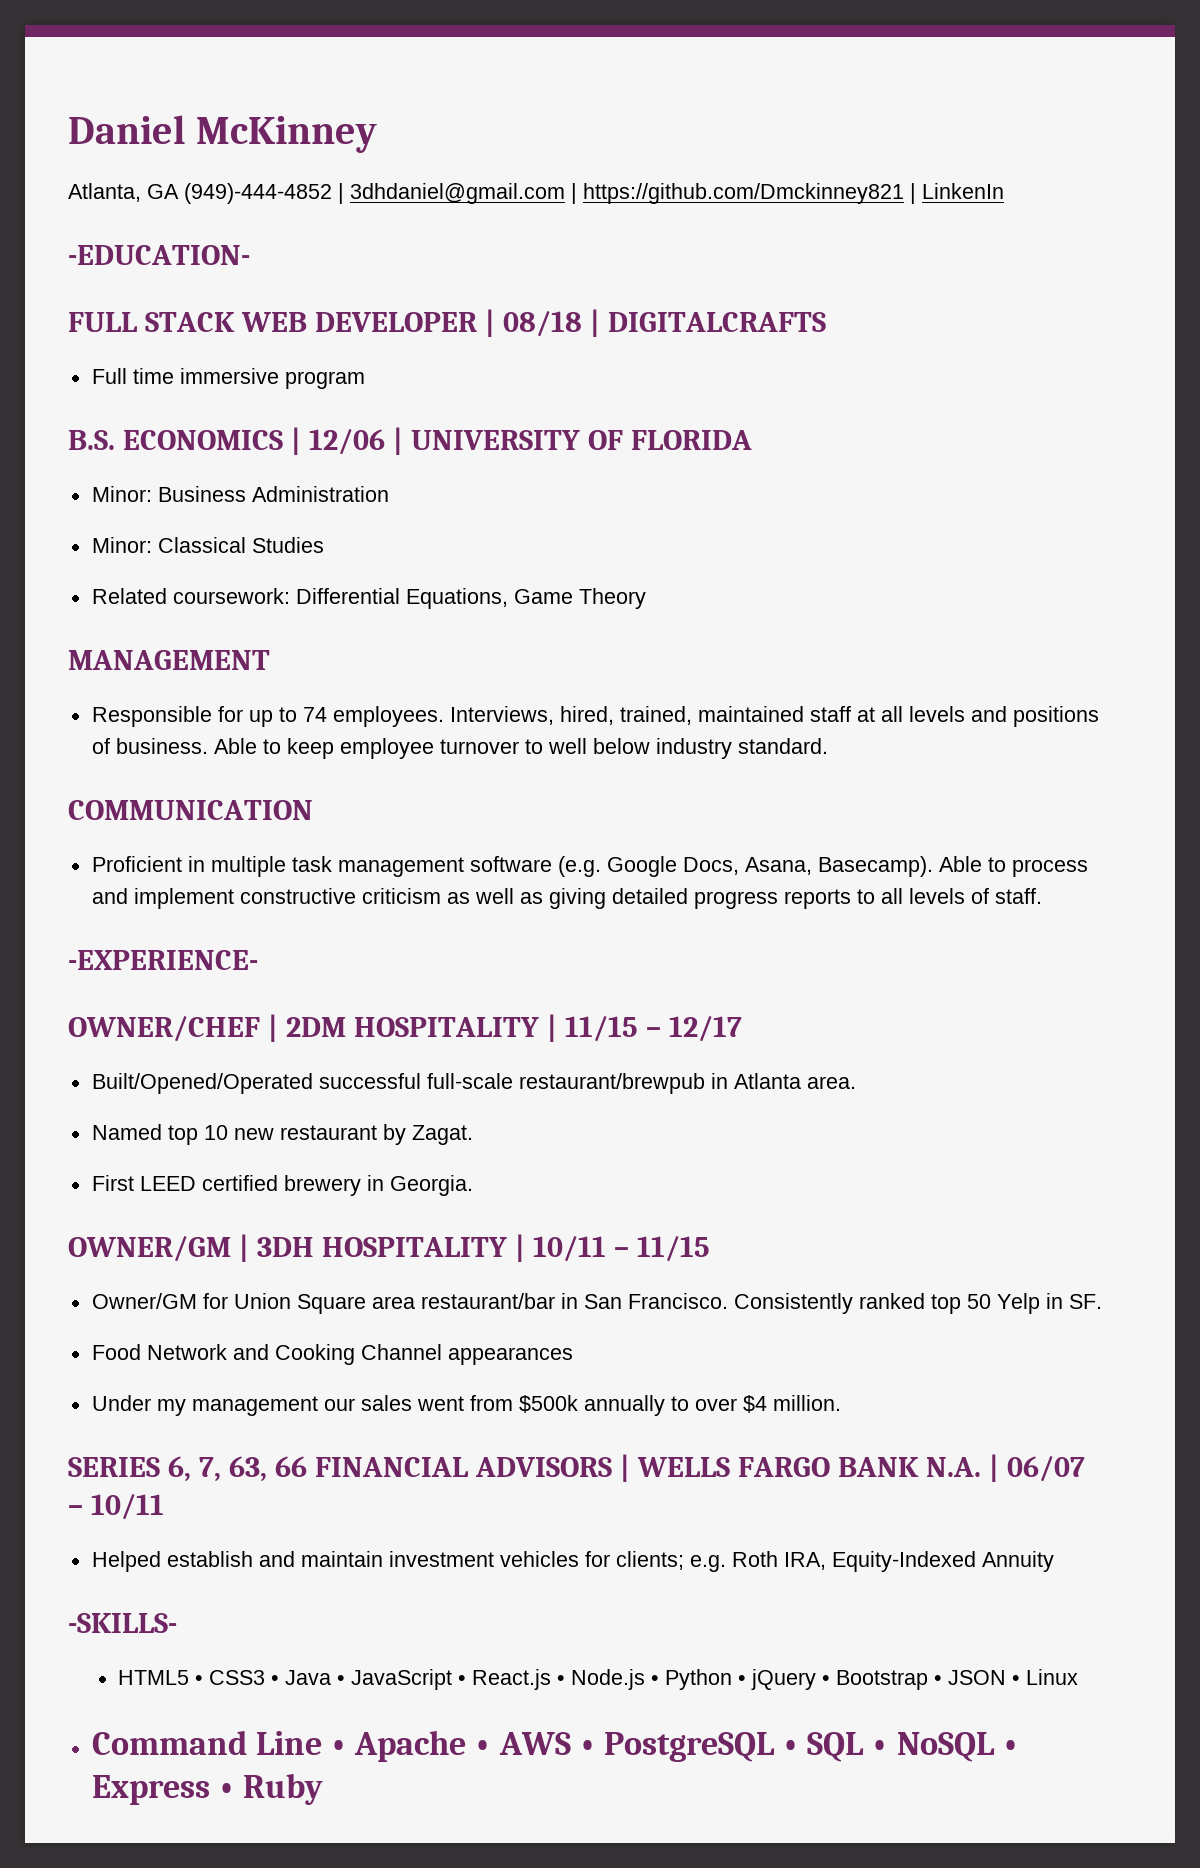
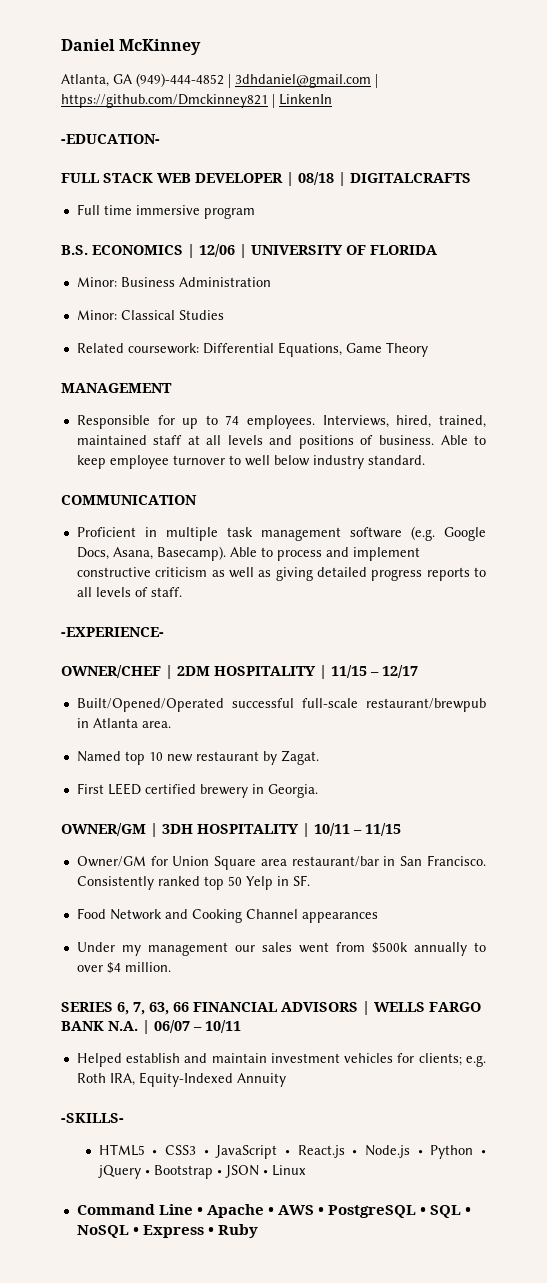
- HTML5 • CSS3 • Java • JavaScript • React.js • Node.js • Python • jQuery • Bootstrap • JSON • Linux
+ HTML5 • CSS3 • JavaScript • React.js • Node.js • Python • jQuery • Bootstrap • JSON • Linux

